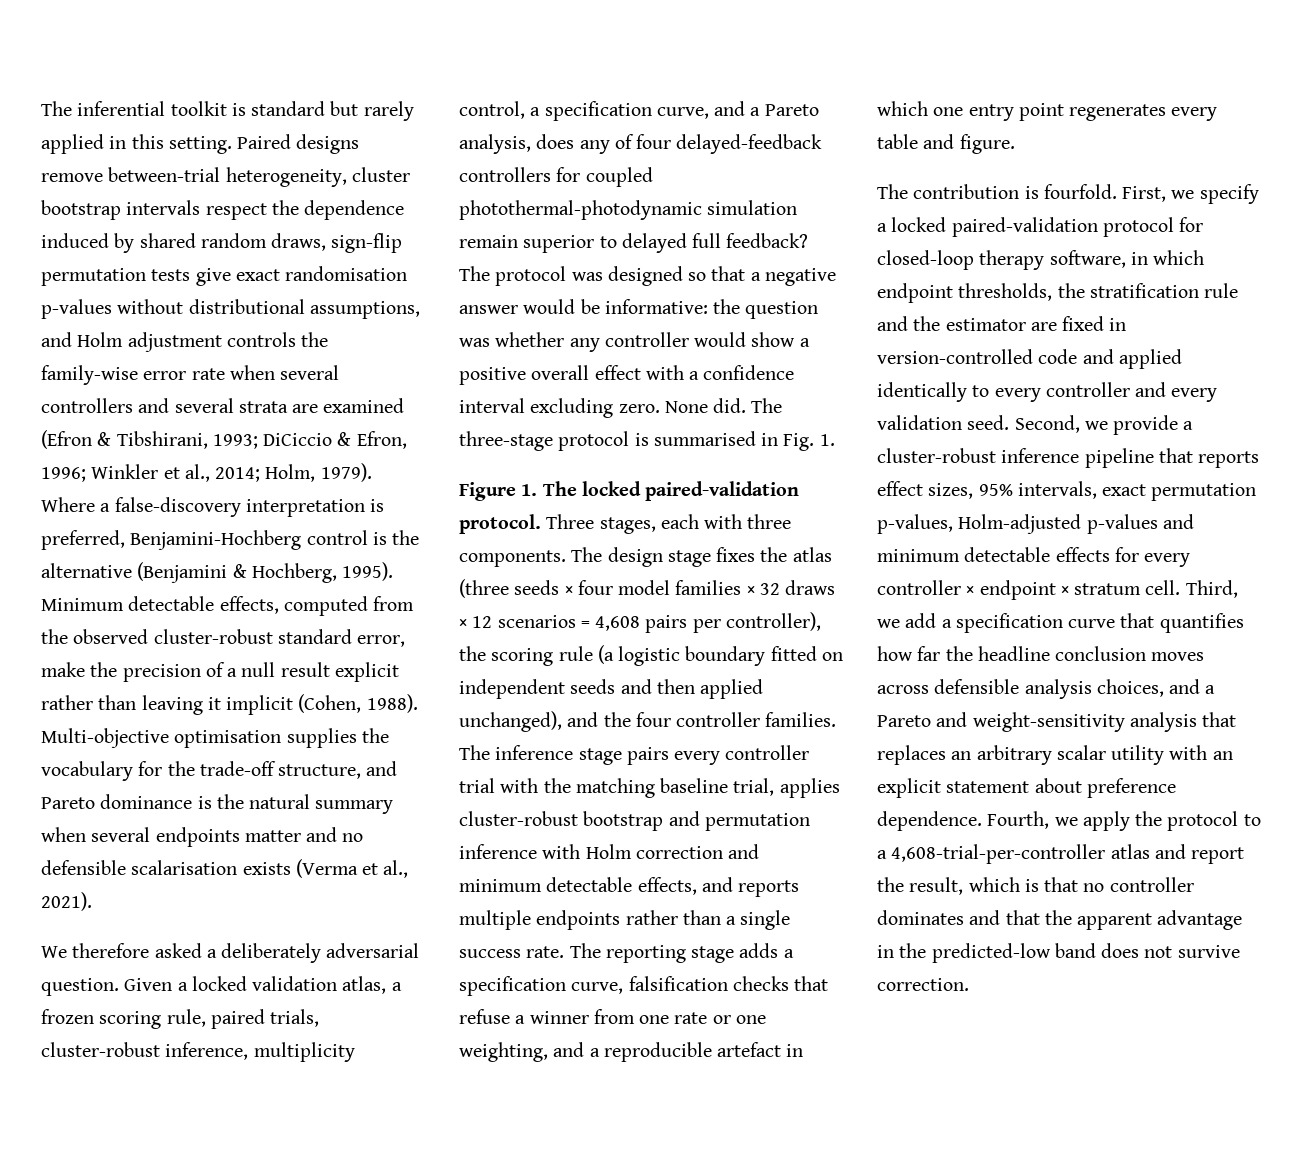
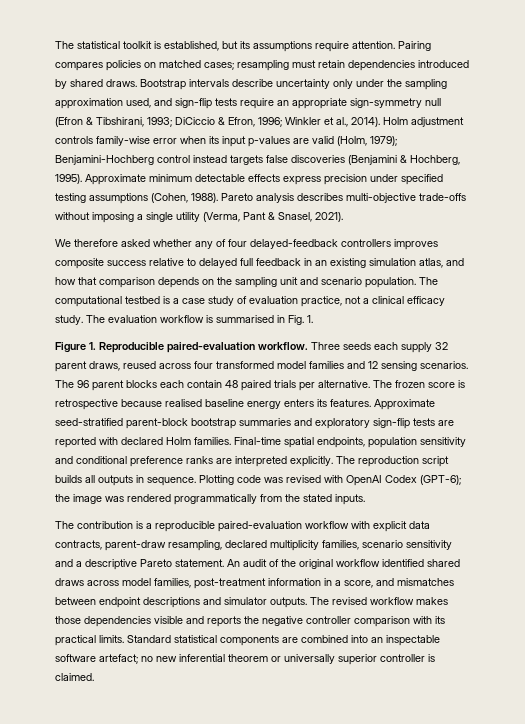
- The inferential toolkit is standard but rarely applied in this setting. Paired designs remove between-trial heterogeneity, cluster bootstrap intervals respect the dependence induced by shared random draws, sign-flip permutation tests give exact randomisation p-values without distributional assumptions, and Holm adjustment controls the family-wise error rate when several controllers and several strata are examined (Efron & Tibshirani, 1993; DiCiccio & Efron, 1996; Winkler et al., 2014; Holm, 1979). Where a false-discovery interpretation is preferred, Benjamini-Hochberg control is the alternative (Benjamini & Hochberg, 1995). Minimum detectable effects, computed from the observed cluster-robust standard error, make the precision of a null result explicit rather than leaving it implicit (Cohen, 1988). Multi-objective optimisation supplies the vocabulary for the trade-off structure, and Pareto dominance is the natural summary when several endpoints matter and no defensible scalarisation exists (Verma et al., 2021).
- We therefore asked a deliberately adversarial question. Given a locked validation atlas, a frozen scoring rule, paired trials, cluster-robust inference, multiplicity control, a specification curve, and a Pareto analysis, does any of four delayed-feedback controllers for coupled photothermal-photodynamic simulation remain superior to delayed full feedback? The protocol was designed so that a negative answer would be informative: the question was whether any controller would show a positive overall effect with a confidence interval excluding zero. None did. The three-stage protocol is summarised in Fig. 1.
+ The statistical toolkit is established, but its assumptions require attention. Pairing compares policies on matched cases; resampling must retain dependencies introduced by shared draws. Bootstrap intervals describe uncertainty only under the sampling approximation used, and sign-flip tests require an appropriate sign-symmetry null (Efron & Tibshirani, 1993; DiCiccio & Efron, 1996; Winkler et al., 2014). Holm adjustment controls family-wise error when its input p-values are valid (Holm, 1979); Benjamini-Hochberg control instead targets false discoveries (Benjamini & Hochberg, 1995). Approximate minimum detectable effects express precision under specified testing assumptions (Cohen, 1988). Pareto analysis describes multi-objective trade-offs without imposing a single utility (Verma, Pant & Snasel, 2021).
+ We therefore asked whether any of four delayed-feedback controllers improves composite success relative to delayed full feedback in an existing simulation atlas, and how that comparison depends on the sampling unit and scenario population. The computational testbed is a case study of evaluation practice, not a clinical efficacy study. The evaluation workflow is summarised in Fig. 1.
- Figure 1. The locked paired-validation protocol. Three stages, each with three components. The design stage fixes the atlas (three seeds × four model families × 32 draws × 12 scenarios = 4,608 pairs per controller), the scoring rule (a logistic boundary fitted on independent seeds and then applied unchanged), and the four controller families. The inference stage pairs every controller trial with the matching baseline trial, applies cluster-robust bootstrap and permutation inference with Holm correction and minimum detectable effects, and reports multiple endpoints rather than a single success rate. The reporting stage adds a specification curve, falsification checks that refuse a winner from one rate or one weighting, and a reproducible artefact in which one entry point regenerates every table and figure.
- The contribution is fourfold. First, we specify a locked paired-validation protocol for closed-loop therapy software, in which endpoint thresholds, the stratification rule and the estimator are fixed in version-controlled code and applied identically to every controller and every validation seed. Second, we provide a cluster-robust inference pipeline that reports effect sizes, 95% intervals, exact permutation p-values, Holm-adjusted p-values and minimum detectable effects for every controller × endpoint × stratum cell. Third, we add a specification curve that quantifies how far the headline conclusion moves across defensible analysis choices, and a Pareto and weight-sensitivity analysis that replaces an arbitrary scalar utility with an explicit statement about preference dependence. Fourth, we apply the protocol to a 4,608-trial-per-controller atlas and report the result, which is that no controller dominates and that the apparent advantage in the predicted-low band does not survive correction.
+ Figure 1. Reproducible paired-evaluation workflow. Three seeds each supply 32 parent draws, reused across four transformed model families and 12 sensing scenarios. The 96 parent blocks each contain 48 paired trials per alternative. The frozen score is retrospective because realised baseline energy enters its features. Approximate seed-stratified parent-block bootstrap summaries and exploratory sign-flip tests are reported with declared Holm families. Final-time spatial endpoints, population sensitivity and conditional preference ranks are interpreted explicitly. The reproduction script builds all outputs in sequence. Plotting code was revised with OpenAI Codex (GPT-6); the image was rendered programmatically from the stated inputs.
+ The contribution is a reproducible paired-evaluation workflow with explicit data contracts, parent-draw resampling, declared multiplicity families, scenario sensitivity and a descriptive Pareto statement. An audit of the original workflow identified shared draws across model families, post-treatment information in a score, and mismatches between endpoint descriptions and simulator outputs. The revised workflow makes those dependencies visible and reports the negative controller comparison with its practical limits. Standard statistical components are combined into an inspectable software artefact; no new inferential theorem or universally superior controller is claimed.

